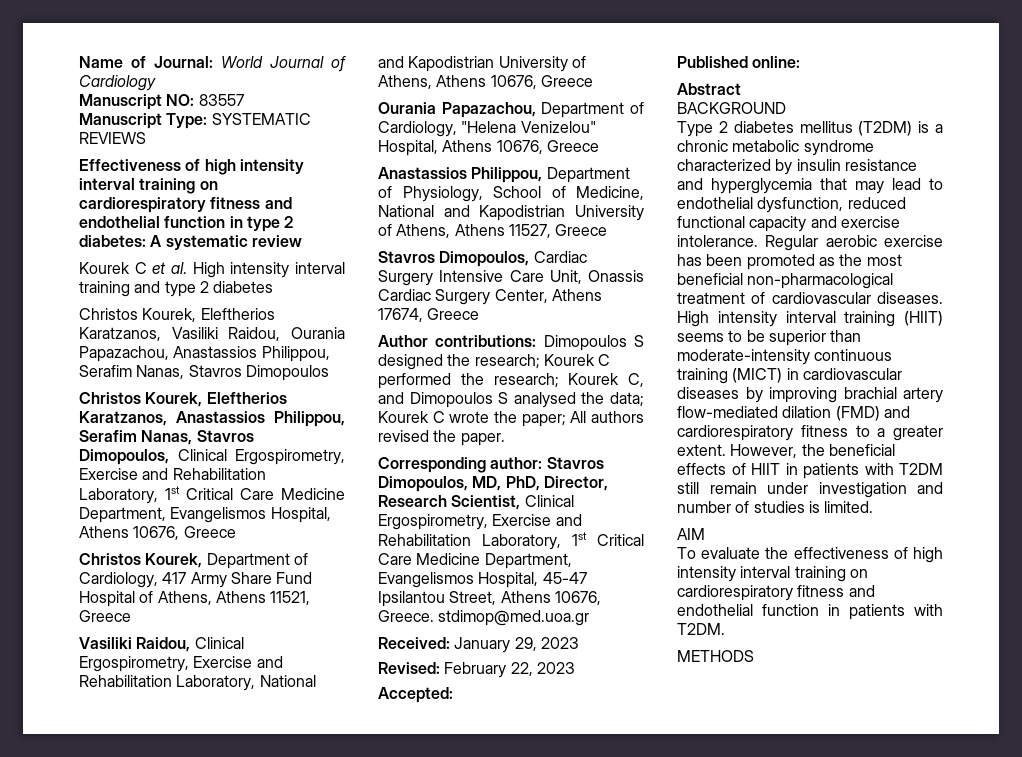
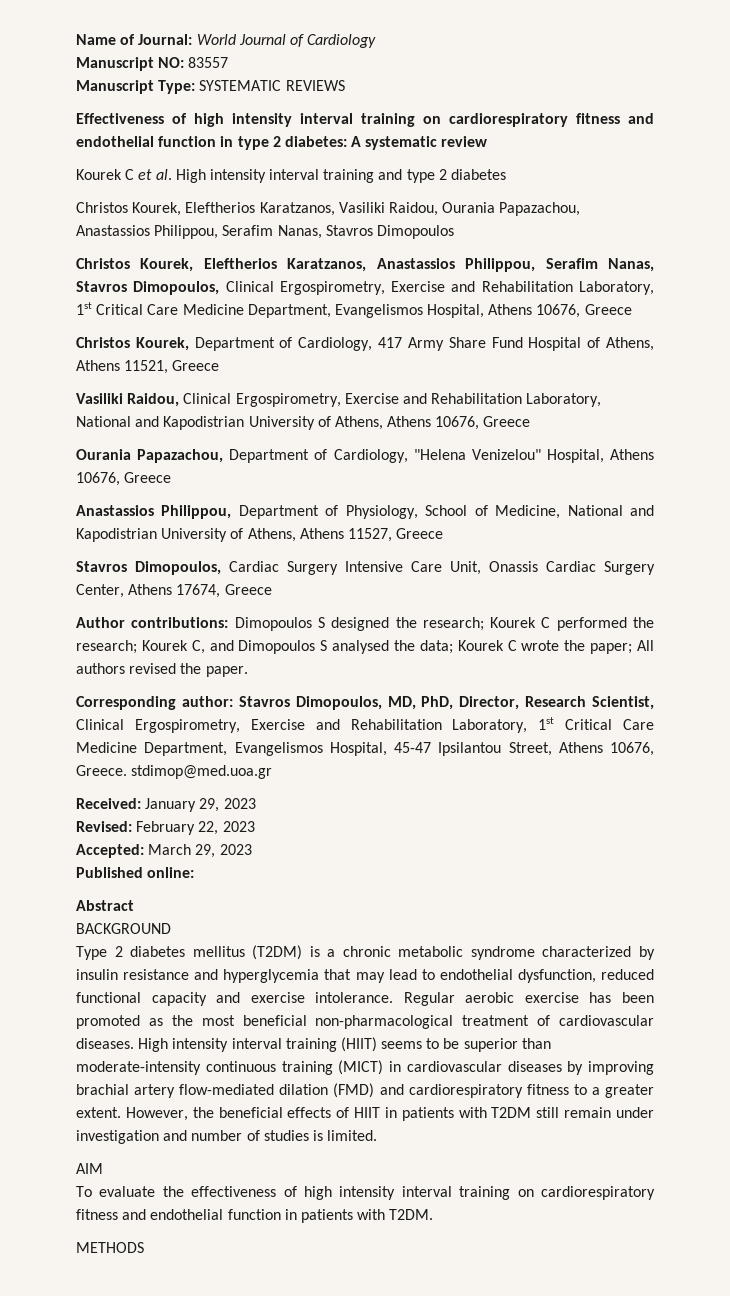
- Accepted:
+ Accepted: March 29, 2023

